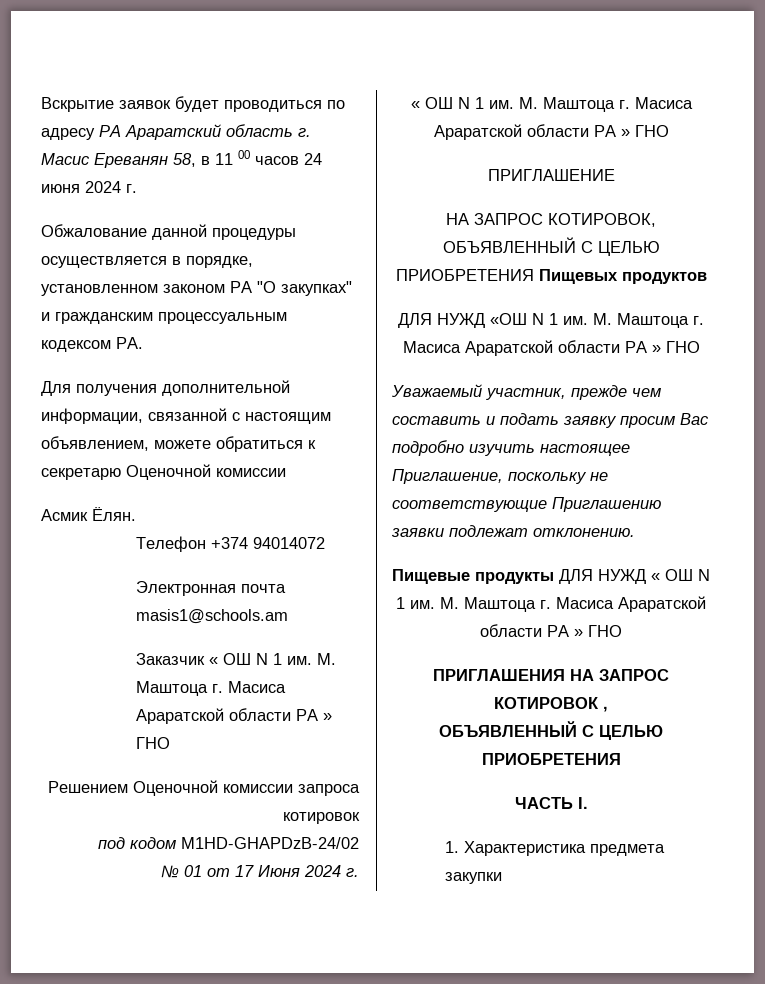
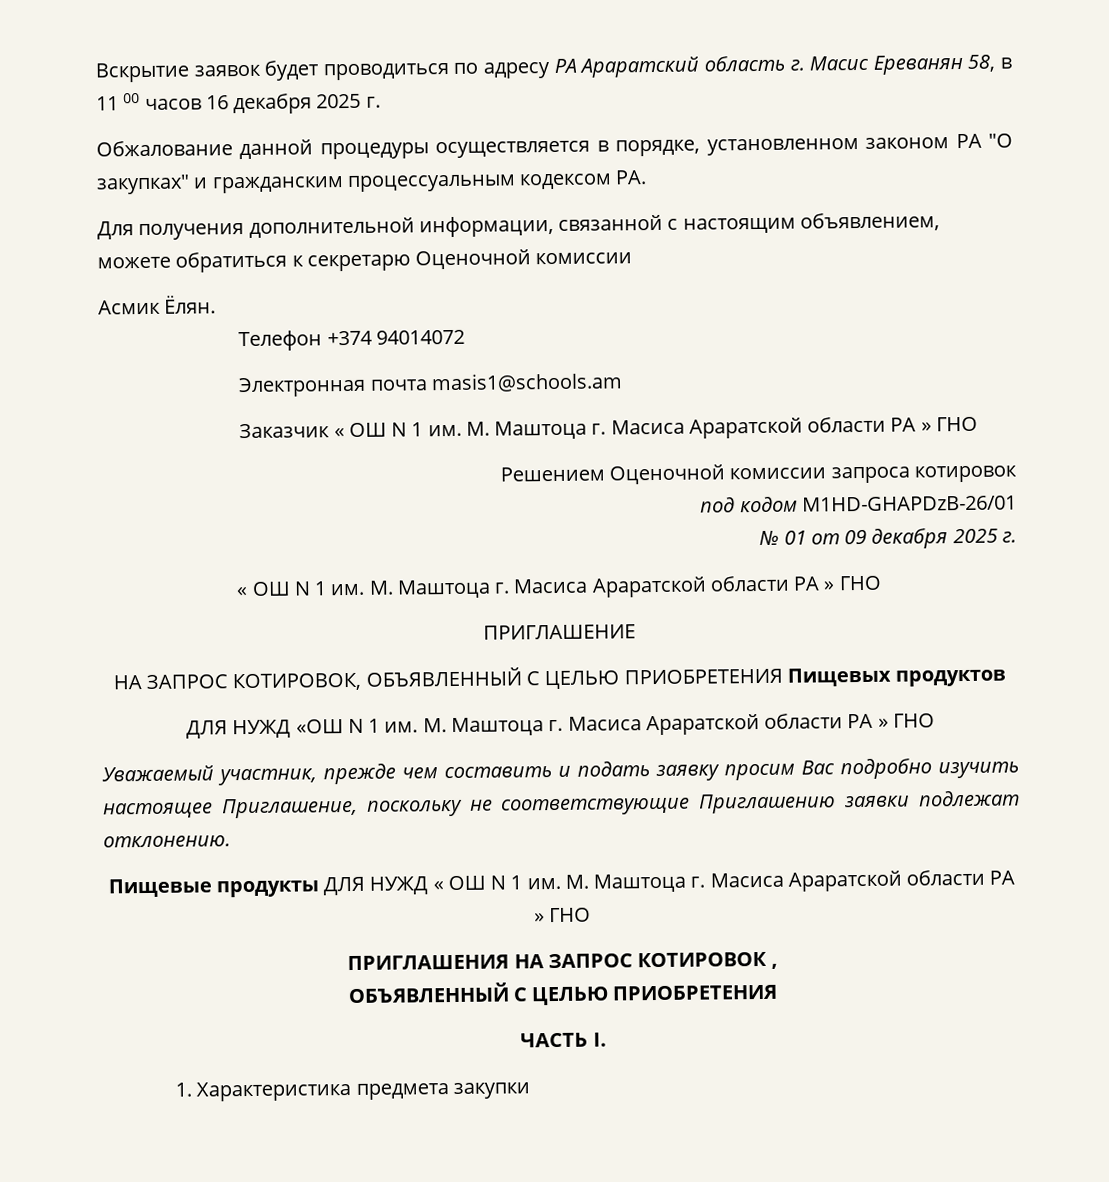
- Вскрытие заявок будет проводиться по адресу РА Араратский область г. Масис Ереванян 58, в 11 00 часов 24 июня 2024 г.
+ Вскрытие заявок будет проводиться по адресу РА Араратский область г. Масис Ереванян 58, в 11 00 часов 16 декабря 2025 г.
- под кодом M1HD-GHAPDzB-24/02
+ под кодом M1HD-GHAPDzB-26/01
- № 01 от 17 Июня 2024 г.
+ № 01 от 09 декабря 2025 г.

